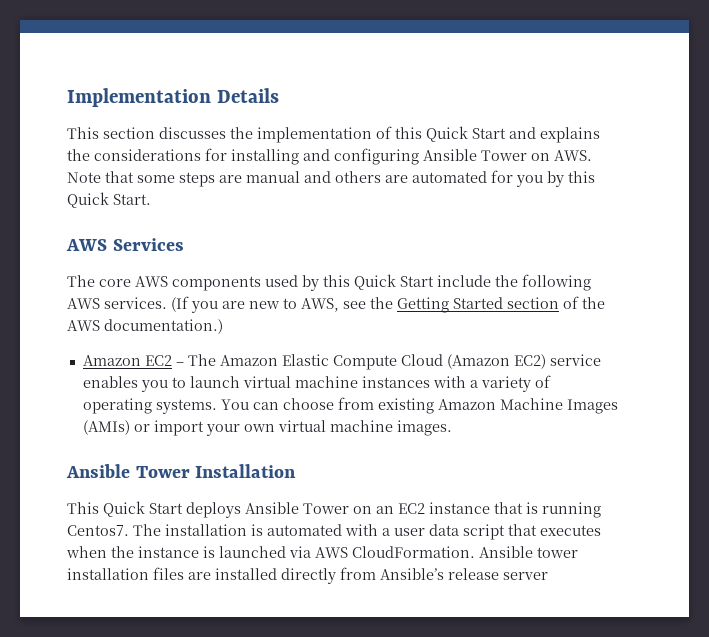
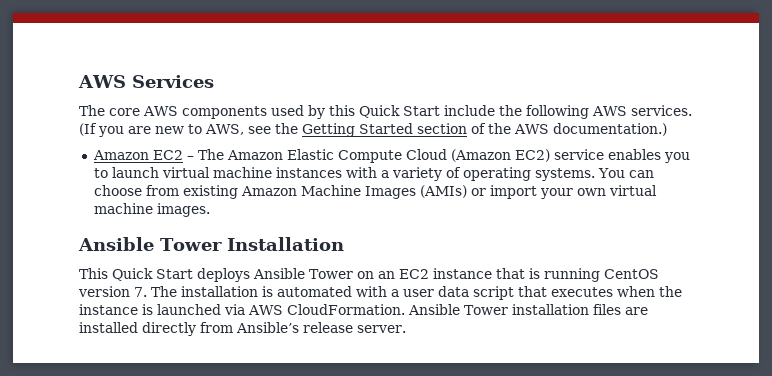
- Implementation Details
- This section discusses the implementation of this Quick Start and explains the considerations for installing and configuring Ansible Tower on AWS. Note that some steps are manual and others are automated for you by this Quick Start.
- This Quick Start deploys Ansible Tower on an EC2 instance that is running Centos7. The installation is automated with a user data script that executes when the instance is launched via AWS CloudFormation.
+ This Quick Start deploys Ansible Tower on an EC2 instance that is running CentOS version 7. The installation is automated with a user data script that executes when the instance is launched via AWS CloudFormation.
- Ansible tower installation files are installed directly from Ansible’s release server
+ Ansible Tower installation files are installed directly from Ansible’s release server.

